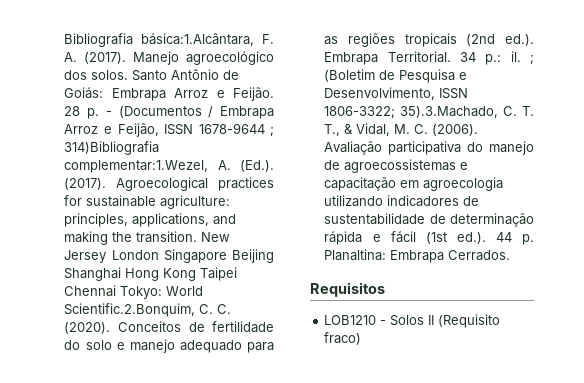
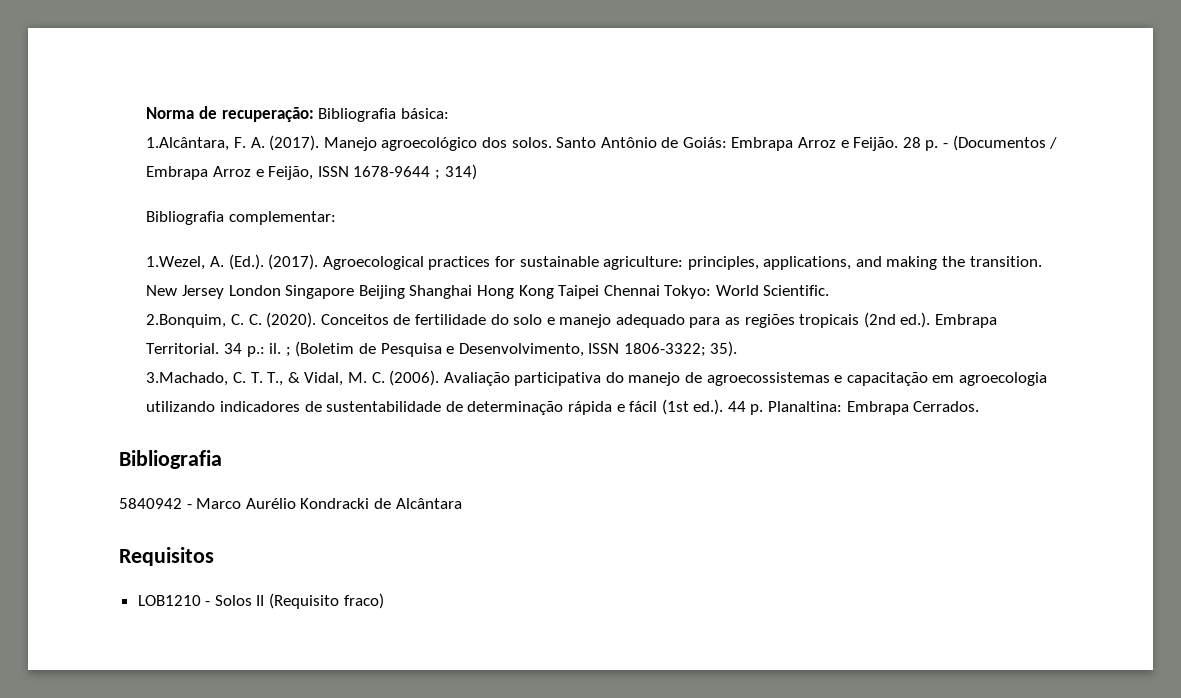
- Bibliografia básica:1.Alcântara, F. A. (2017).
+ Norma de recuperação: Bibliografia básica:
+ 1.Alcântara, F. A. (2017).
- 28 p. - (Documentos / Embrapa Arroz e Feijão, ISSN 1678-9644 ; 314)Bibliografia complementar:1.Wezel, A. (Ed.). (2017).
+ 28 p. - (Documentos / Embrapa Arroz e Feijão, ISSN 1678-9644 ; 314)
+ Bibliografia complementar:
+ 1.Wezel, A. (Ed.). (2017).
- New Jersey London Singapore Beijing Shanghai Hong Kong Taipei Chennai Tokyo: World Scientific.2.Bonquim, C. C. (2020).
+ New Jersey London Singapore Beijing Shanghai Hong Kong Taipei Chennai Tokyo: World Scientific.
+ 2.Bonquim, C. C. (2020).
- 34 p.: il. ; (Boletim de Pesquisa e Desenvolvimento, ISSN 1806-3322; 35).3.Machado, C. T. T., & Vidal, M. C. (2006).
+ 34 p.: il. ; (Boletim de Pesquisa e Desenvolvimento, ISSN 1806-3322; 35).
+ 3.Machado, C. T. T., & Vidal, M. C. (2006).
  Avaliação participativa do manejo de agroecossistemas e capacitação em agroecologia utilizando indicadores de sustentabilidade de determinação rápida e fácil (1st ed.). 44 p. Planaltina: Embrapa Cerrados.
+ Bibliografia
+ 5840942 - Marco Aurélio Kondracki de Alcântara

